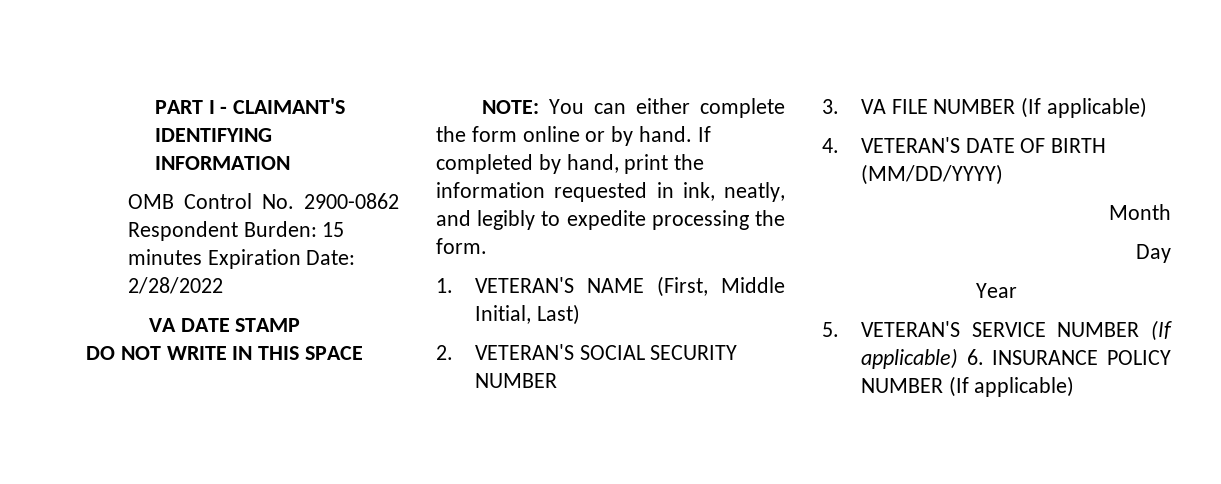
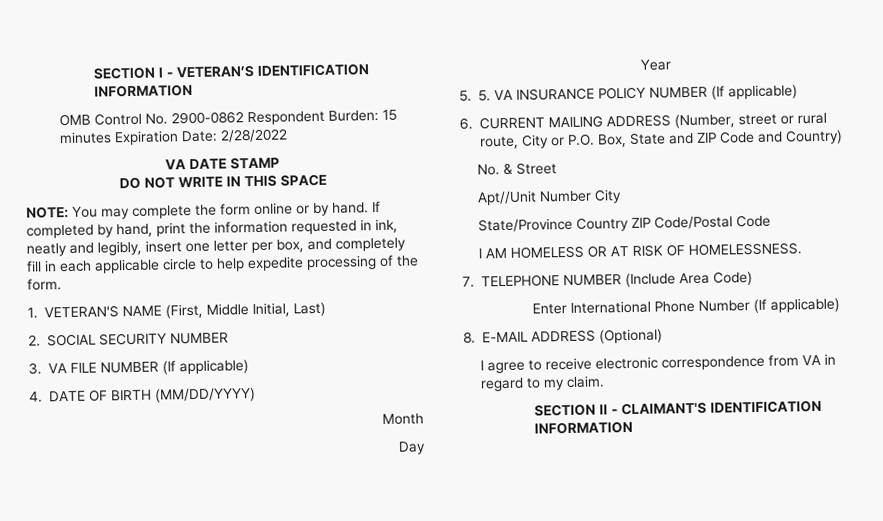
- PART I - CLAIMANT'S IDENTIFYING INFORMATION
+ SECTION I - VETERAN’S IDENTIFICATION INFORMATION
- NOTE: You can either complete the form online or by hand.
+ NOTE: You may complete the form online or by hand.
- If completed by hand, print the information requested in ink, neatly, and legibly to expedite processing the form.
+ If completed by hand, print the information requested in ink, neatly and legibly, insert one letter per box, and completely fill in each applicable circle to help expedite processing of the form.
- 2. VETERAN'S SOCIAL SECURITY NUMBER
+ 2. SOCIAL SECURITY NUMBER
- 4. VETERAN'S DATE OF BIRTH (MM/DD/YYYY)
+ 4. DATE OF BIRTH (MM/DD/YYYY)
- 5. VETERAN'S SERVICE NUMBER (If applicable) 6. INSURANCE POLICY NUMBER (If applicable)
+ 5. 5. VA INSURANCE POLICY NUMBER (If applicable)
+ 6. CURRENT MAILING ADDRESS (Number, street or rural route, City or P.O. Box, State and ZIP Code and Country)
+ No. & Street
+ Apt//Unit Number City
+ State/Province Country ZIP Code/Postal Code
+ I AM HOMELESS OR AT RISK OF HOMELESSNESS.
+ 7. TELEPHONE NUMBER (Include Area Code)
+ Enter International Phone Number (If applicable)
+ 8. E-MAIL ADDRESS (Optional)
+ I agree to receive electronic correspondence from VA in regard to my claim.
+ SECTION II - CLAIMANT'S IDENTIFICATION INFORMATION

